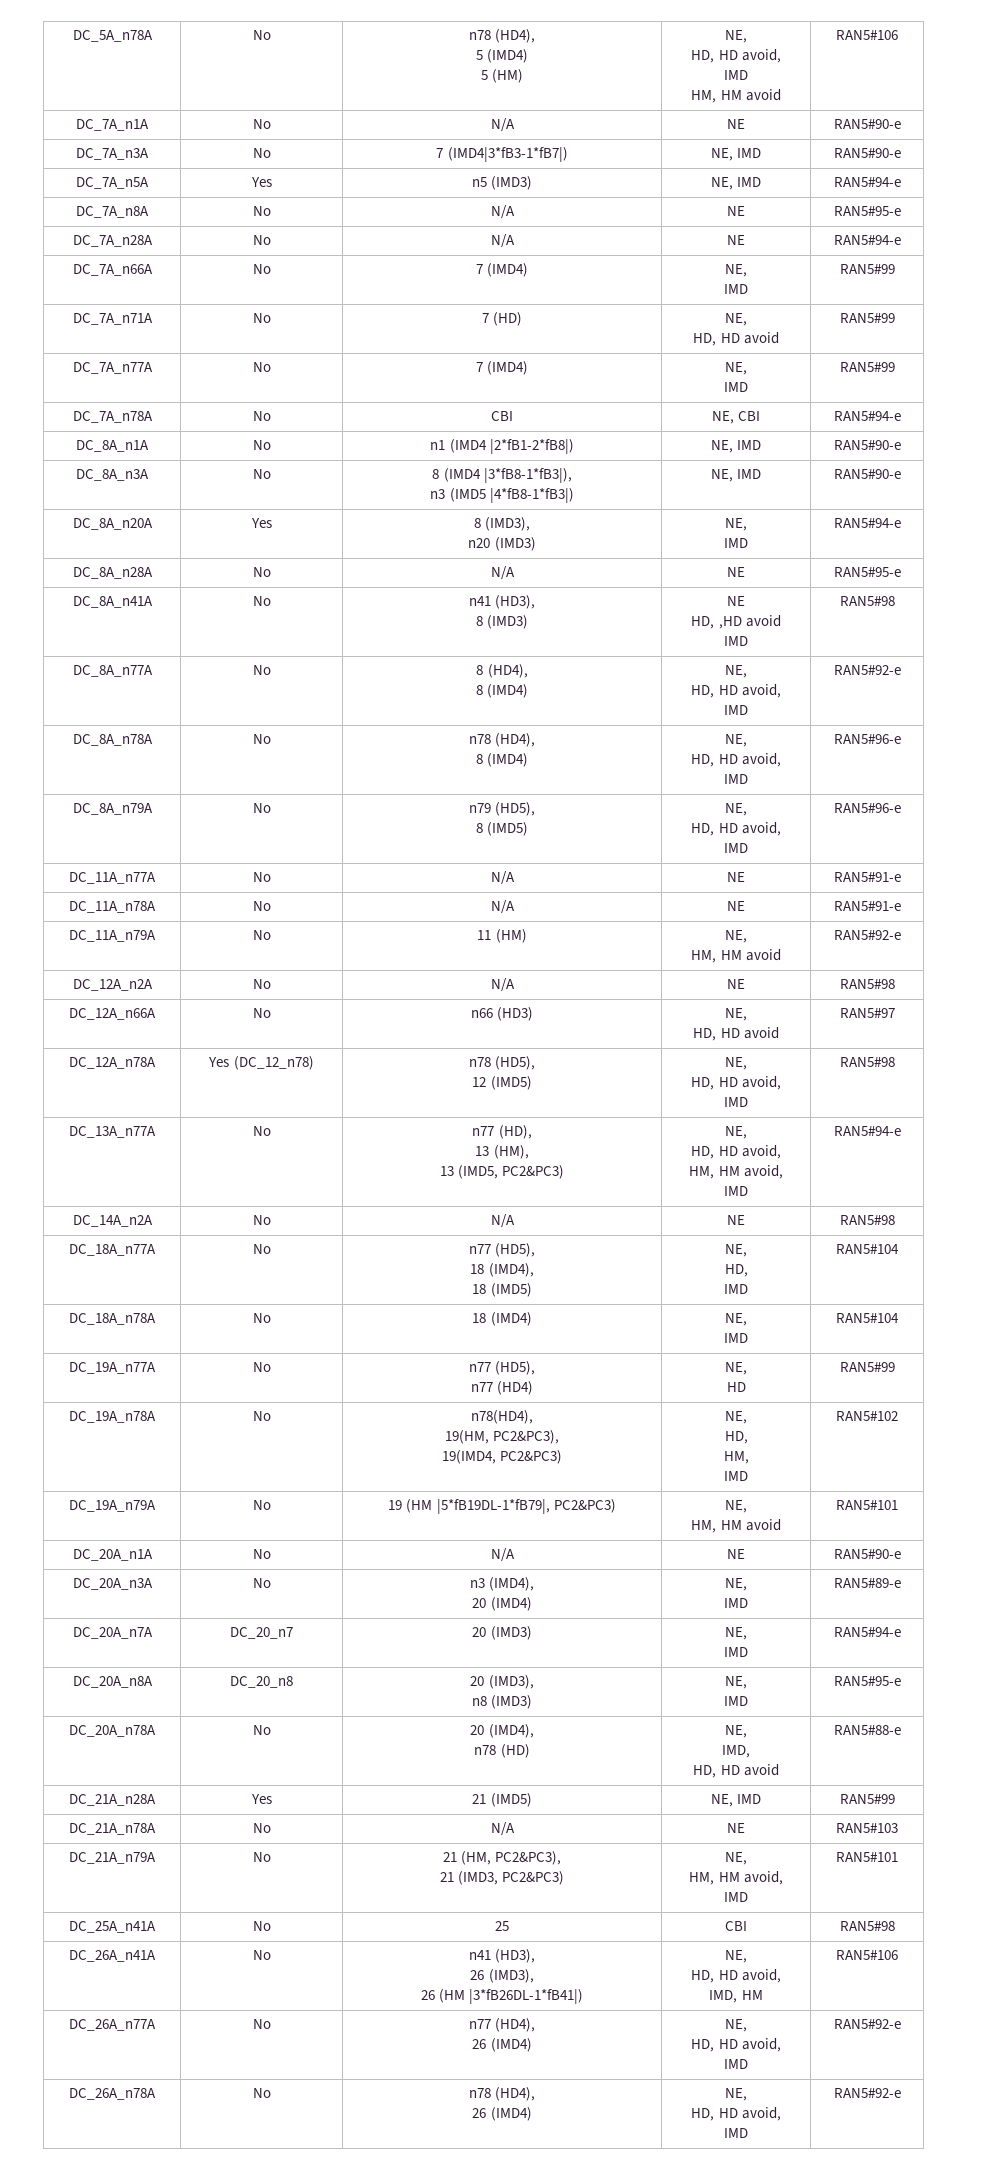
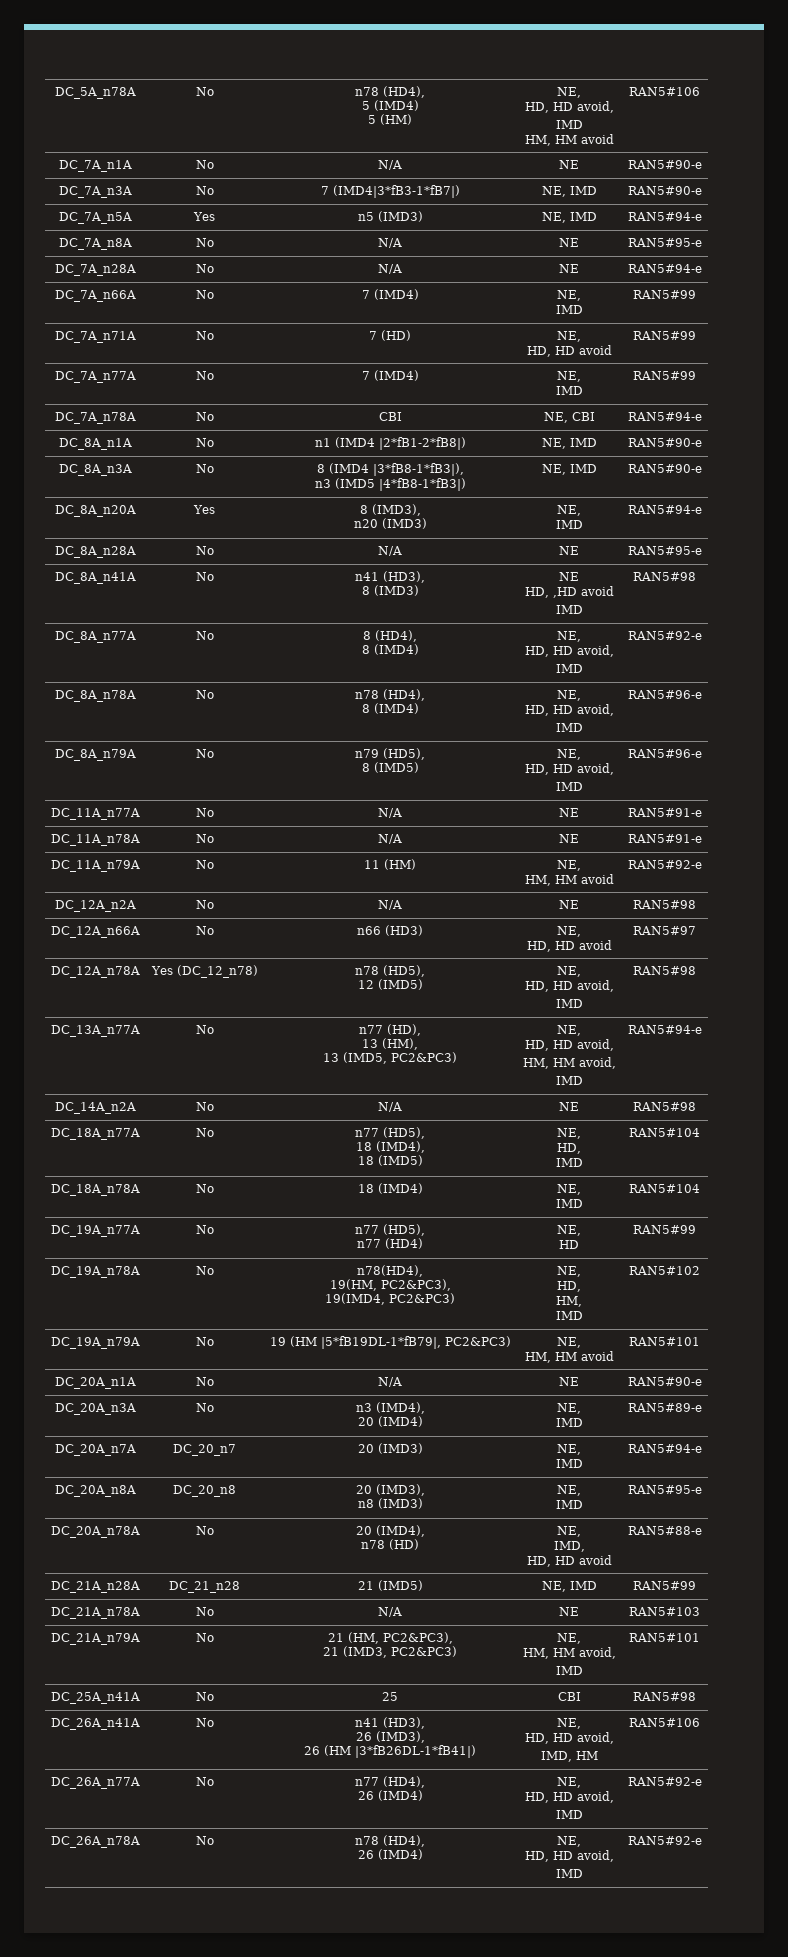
- DC_21A_n28A | Yes | 21 (IMD5) | NE, IMD | RAN5#99
+ DC_21A_n28A | DC_21_n28 | 21 (IMD5) | NE, IMD | RAN5#99

